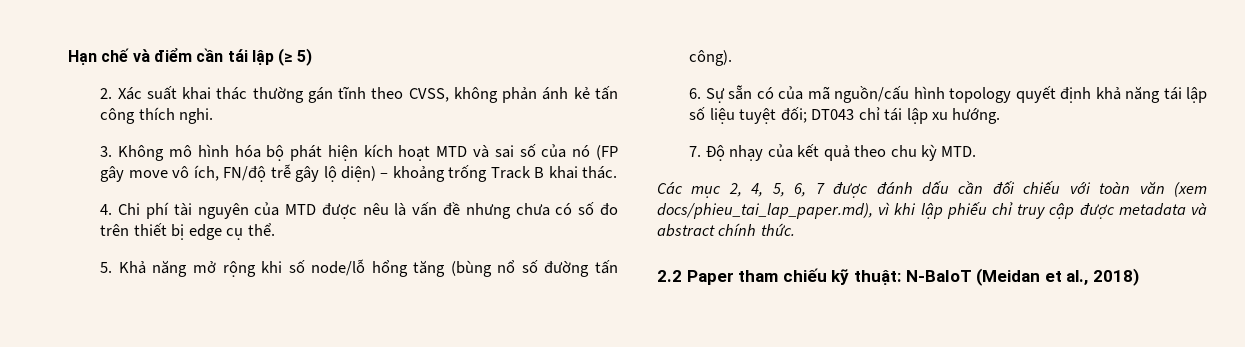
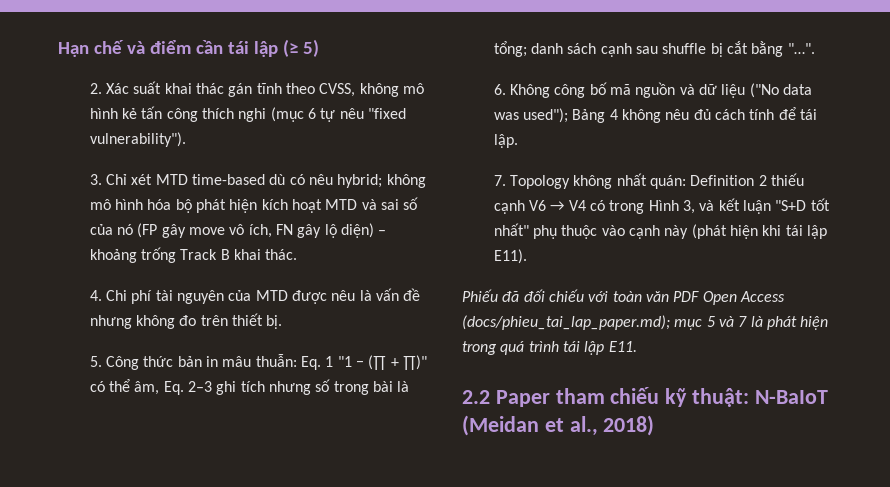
- 2. Xác suất khai thác thường gán tĩnh theo CVSS, không phản ánh kẻ tấn công thích nghi.
- 3. Không mô hình hóa bộ phát hiện kích hoạt MTD và sai số của nó (FP gây move vô ích, FN/độ trễ gây lộ diện) – khoảng trống Track B khai thác.
+ 2. Xác suất khai thác gán tĩnh theo CVSS, không mô hình kẻ tấn công thích nghi (mục 6 tự nêu "fixed vulnerability").
+ 3. Chỉ xét MTD time-based dù có nêu hybrid; không mô hình hóa bộ phát hiện kích hoạt MTD và sai số của nó (FP gây move vô ích, FN gây lộ diện) – khoảng trống Track B khai thác.
- 4. Chi phí tài nguyên của MTD được nêu là vấn đề nhưng chưa có số đo trên thiết bị edge cụ thể.
- 5. Khả năng mở rộng khi số node/lỗ hổng tăng (bùng nổ số đường tấn công).
- 6. Sự sẵn có của mã nguồn/cấu hình topology quyết định khả năng tái lập số liệu tuyệt đối; DT043 chỉ tái lập xu hướng.
- 7. Độ nhạy của kết quả theo chu kỳ MTD.
- Các mục 2, 4, 5, 6, 7 được đánh dấu cần đối chiếu với toàn văn (xem docs/phieu_tai_lap_paper.md), vì khi lập phiếu chỉ truy cập được metadata và abstract chính thức.
+ 4. Chi phí tài nguyên của MTD được nêu là vấn đề nhưng không đo trên thiết bị.
+ 5. Công thức bản in mâu thuẫn: Eq. 1 "1 − (∏ + ∏)" có thể âm, Eq. 2–3 ghi tích nhưng số trong bài là tổng; danh sách cạnh sau shuffle bị cắt bằng "…".
+ 6. Không công bố mã nguồn và dữ liệu ("No data was used"); Bảng 4 không nêu đủ cách tính để tái lập.
+ 7. Topology không nhất quán: Definition 2 thiếu cạnh V6 → V4 có trong Hình 3, và kết luận "S+D tốt nhất" phụ thuộc vào cạnh này (phát hiện khi tái lập E11).
+ Phiếu đã đối chiếu với toàn văn PDF Open Access (docs/phieu_tai_lap_paper.md); mục 5 và 7 là phát hiện trong quá trình tái lập E11.

